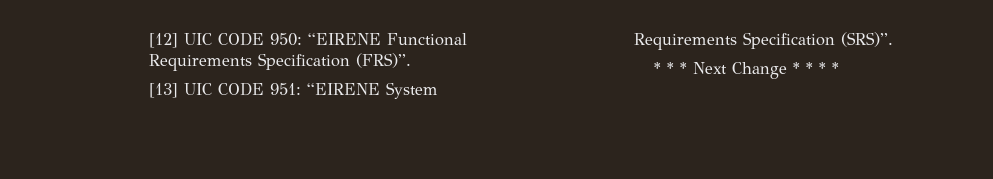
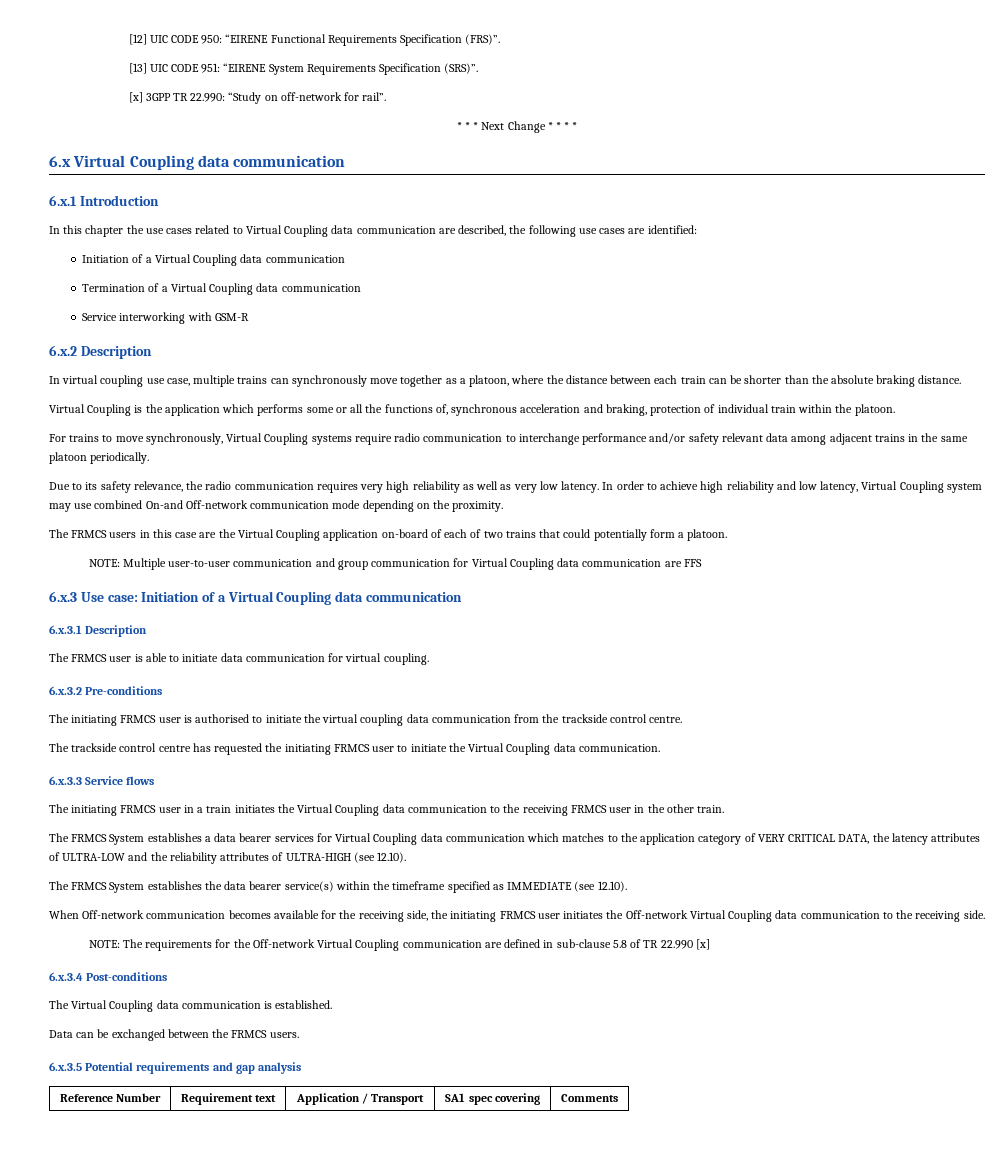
+ [x] 3GPP TR 22.990: “Study on off-network for rail”.
+ 6.x Virtual Coupling data communication
+ 6.x.1 Introduction
+ In this chapter the use cases related to Virtual Coupling data communication are described, the following use cases are identified:
+ Initiation of a Virtual Coupling data communication
+ Termination of a Virtual Coupling data communication
+ Service interworking with GSM-R
+ 6.x.2 Description
+ In virtual coupling use case, multiple trains can synchronously move together as a platoon, where the distance between each train can be shorter than the absolute braking distance.
+ Virtual Coupling is the application which performs some or all the functions of, synchronous acceleration and braking, protection of individual train within the platoon.
+ For trains to move synchronously, Virtual Coupling systems require radio communication to interchange performance and/or safety relevant data among adjacent trains in the same platoon periodically.
+ Due to its safety relevance, the radio communication requires very high reliability as well as very low latency. In order to achieve high reliability and low latency, Virtual Coupling system may use combined On-and Off-network communication mode depending on the proximity.
+ The FRMCS users in this case are the Virtual Coupling application on-board of each of two trains that could potentially form a platoon.
+ NOTE: Multiple user-to-user communication and group communication for Virtual Coupling data communication are FFS
+ 6.x.3 Use case: Initiation of a Virtual Coupling data communication
+ 6.x.3.1 Description
+ The FRMCS user is able to initiate data communication for virtual coupling.
+ 6.x.3.2 Pre-conditions
+ The initiating FRMCS user is authorised to initiate the virtual coupling data communication from the trackside control centre.
+ The trackside control centre has requested the initiating FRMCS user to initiate the Virtual Coupling data communication.
+ 6.x.3.3 Service flows
+ The initiating FRMCS user in a train initiates the Virtual Coupling data communication to the receiving FRMCS user in the other train.
+ The FRMCS System establishes a data bearer services for Virtual Coupling data communication which matches to the application category of VERY CRITICAL DATA, the latency attributes of ULTRA-LOW and the reliability attributes of ULTRA-HIGH (see 12.10).
+ The FRMCS System establishes the data bearer service(s) within the timeframe specified as IMMEDIATE (see 12.10).
+ When Off-network communication becomes available for the receiving side, the initiating FRMCS user initiates the Off-network Virtual Coupling data communication to the receiving side.
+ NOTE: The requirements for the Off-network Virtual Coupling communication are defined in sub-clause 5.8 of TR 22.990 [x]
+ 6.x.3.4 Post-conditions
+ The Virtual Coupling data communication is established.
+ Data can be exchanged between the FRMCS users.
+ 6.x.3.5 Potential requirements and gap analysis
+ Reference Number | Requirement text | Application / Transport | SA1 spec covering | Comments

